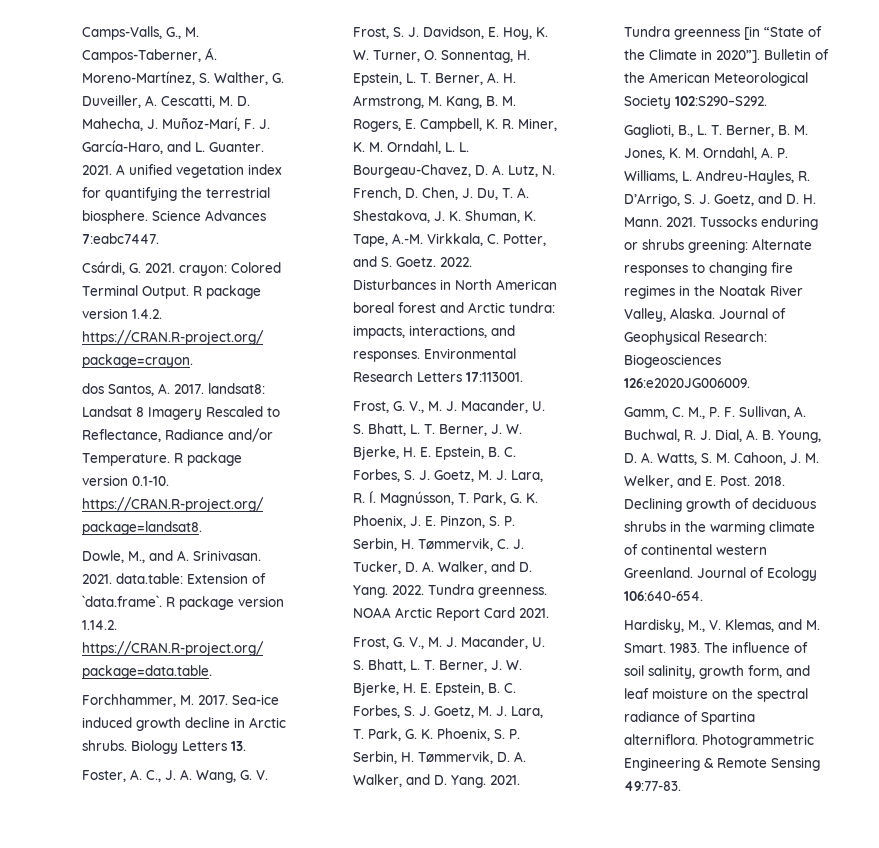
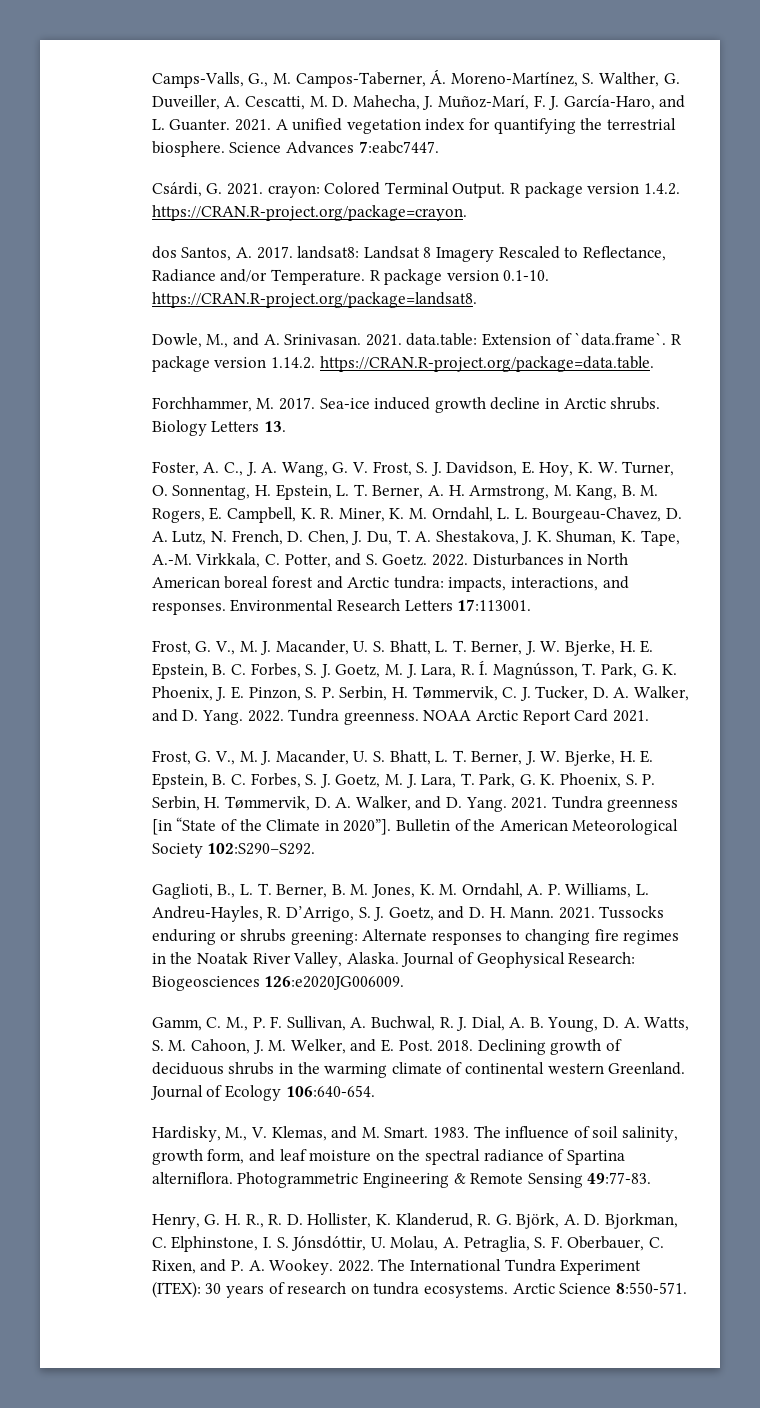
+ Henry, G. H. R., R. D. Hollister, K. Klanderud, R. G. Björk, A. D. Bjorkman, C. Elphinstone, I. S. Jónsdóttir, U. Molau, A. Petraglia, S. F. Oberbauer, C. Rixen, and P. A. Wookey. 2022. The International Tundra Experiment (ITEX): 30 years of research on tundra ecosystems. Arctic Science 8:550-571.

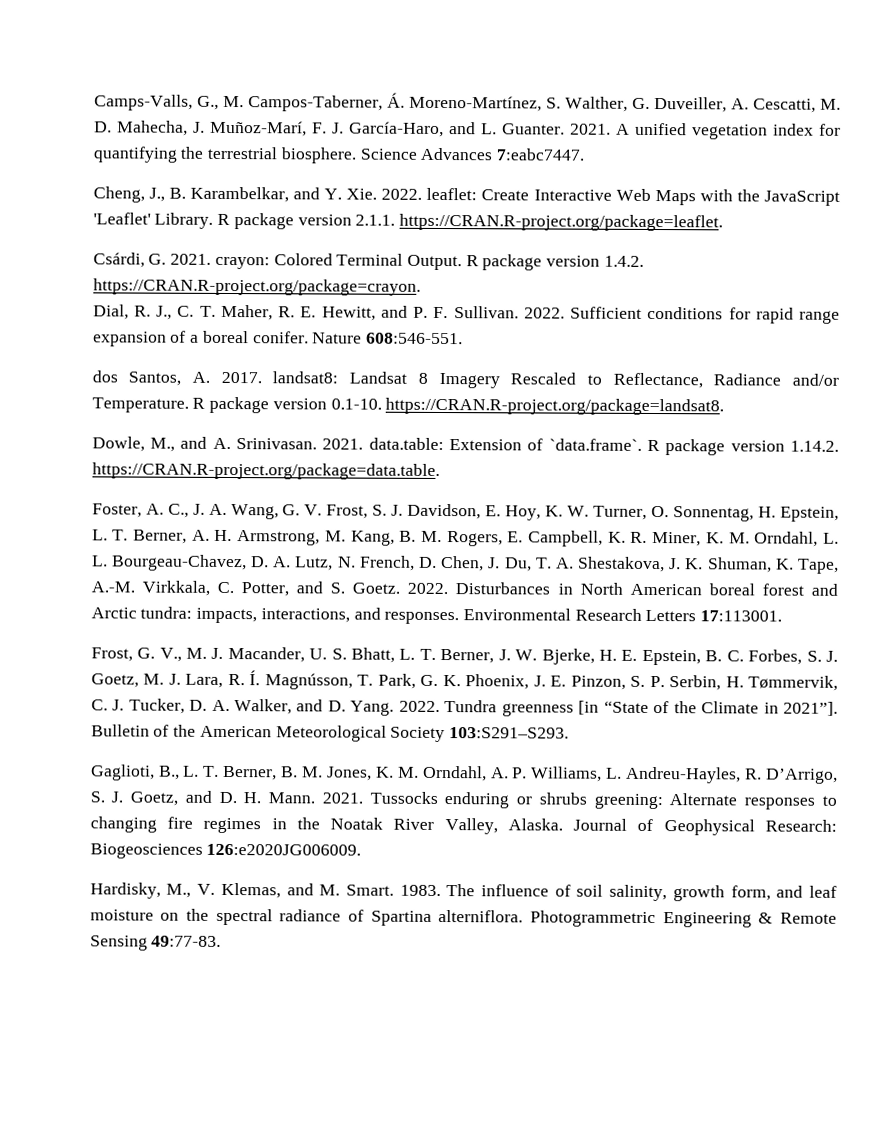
+ Cheng, J., B. Karambelkar, and Y. Xie. 2022. leaflet: Create Interactive Web Maps with the JavaScript 'Leaflet' Library. R package version 2.1.1. https://CRAN.R-project.org/package=leaflet.
+ Dial, R. J., C. T. Maher, R. E. Hewitt, and P. F. Sullivan. 2022. Sufficient conditions for rapid range expansion of a boreal conifer. Nature 608:546-551.
- Forchhammer, M. 2017. Sea-ice induced growth decline in Arctic shrubs. Biology Letters 13.
- Tundra greenness. NOAA Arctic Report Card 2021.
- Frost, G. V., M. J. Macander, U. S. Bhatt, L. T. Berner, J. W. Bjerke, H. E. Epstein, B. C. Forbes, S. J. Goetz, M. J. Lara, T. Park, G. K. Phoenix, S. P. Serbin, H. Tømmervik, D. A. Walker, and D. Yang. 2021. Tundra greenness [in “State of the Climate in 2020”].
+ Tundra greenness [in “State of the Climate in 2021”].
- Bulletin of the American Meteorological Society 102:S290–S292.
+ Bulletin of the American Meteorological Society 103:S291–S293.
- Gamm, C. M., P. F. Sullivan, A. Buchwal, R. J. Dial, A. B. Young, D. A. Watts, S. M. Cahoon, J. M. Welker, and E. Post. 2018. Declining growth of deciduous shrubs in the warming climate of continental western Greenland. Journal of Ecology 106:640-654.
- Henry, G. H. R., R. D. Hollister, K. Klanderud, R. G. Björk, A. D. Bjorkman, C. Elphinstone, I. S. Jónsdóttir, U. Molau, A. Petraglia, S. F. Oberbauer, C. Rixen, and P. A. Wookey. 2022. The International Tundra Experiment (ITEX): 30 years of research on tundra ecosystems. Arctic Science 8:550-571.

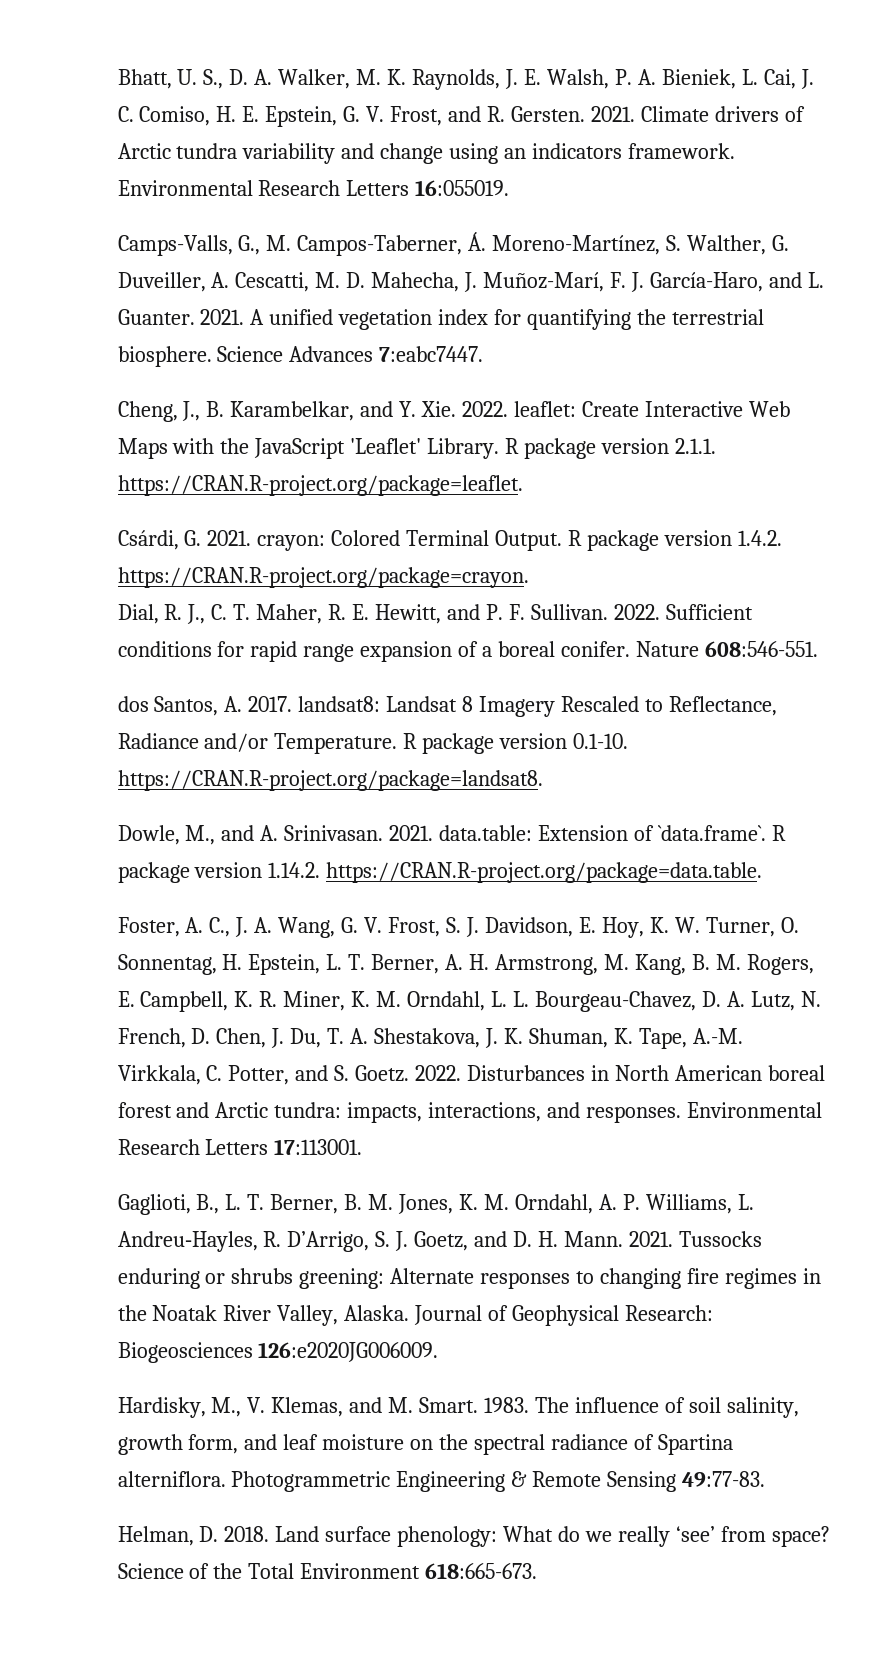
+ Bhatt, U. S., D. A. Walker, M. K. Raynolds, J. E. Walsh, P. A. Bieniek, L. Cai, J. C. Comiso, H. E. Epstein, G. V. Frost, and R. Gersten. 2021. Climate drivers of Arctic tundra variability and change using an indicators framework. Environmental Research Letters 16:055019.
- Frost, G. V., M. J. Macander, U. S. Bhatt, L. T. Berner, J. W. Bjerke, H. E. Epstein, B. C. Forbes, S. J. Goetz, M. J. Lara, R. Í. Magnússon, T. Park, G. K. Phoenix, J. E. Pinzon, S. P. Serbin, H. Tømmervik, C. J. Tucker, D. A. Walker, and D. Yang. 2022. Tundra greenness [in “State of the Climate in 2021”]. Bulletin of the American Meteorological Society 103:S291–S293.
+ Helman, D. 2018. Land surface phenology: What do we really ‘see’ from space? Science of the Total Environment 618:665-673.

